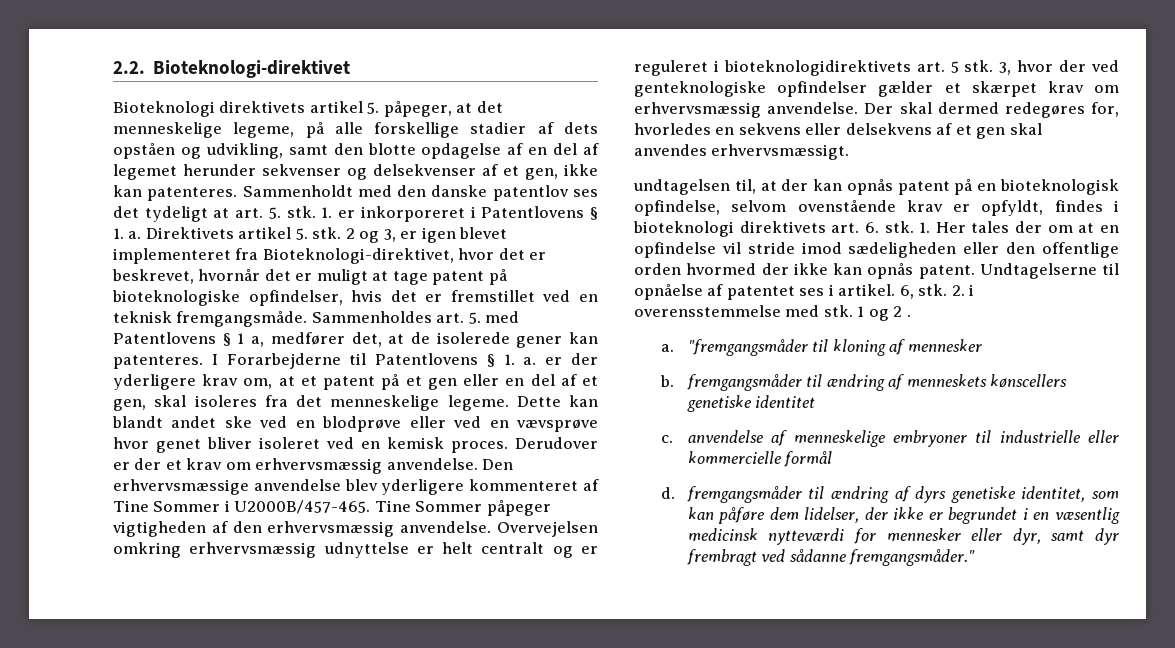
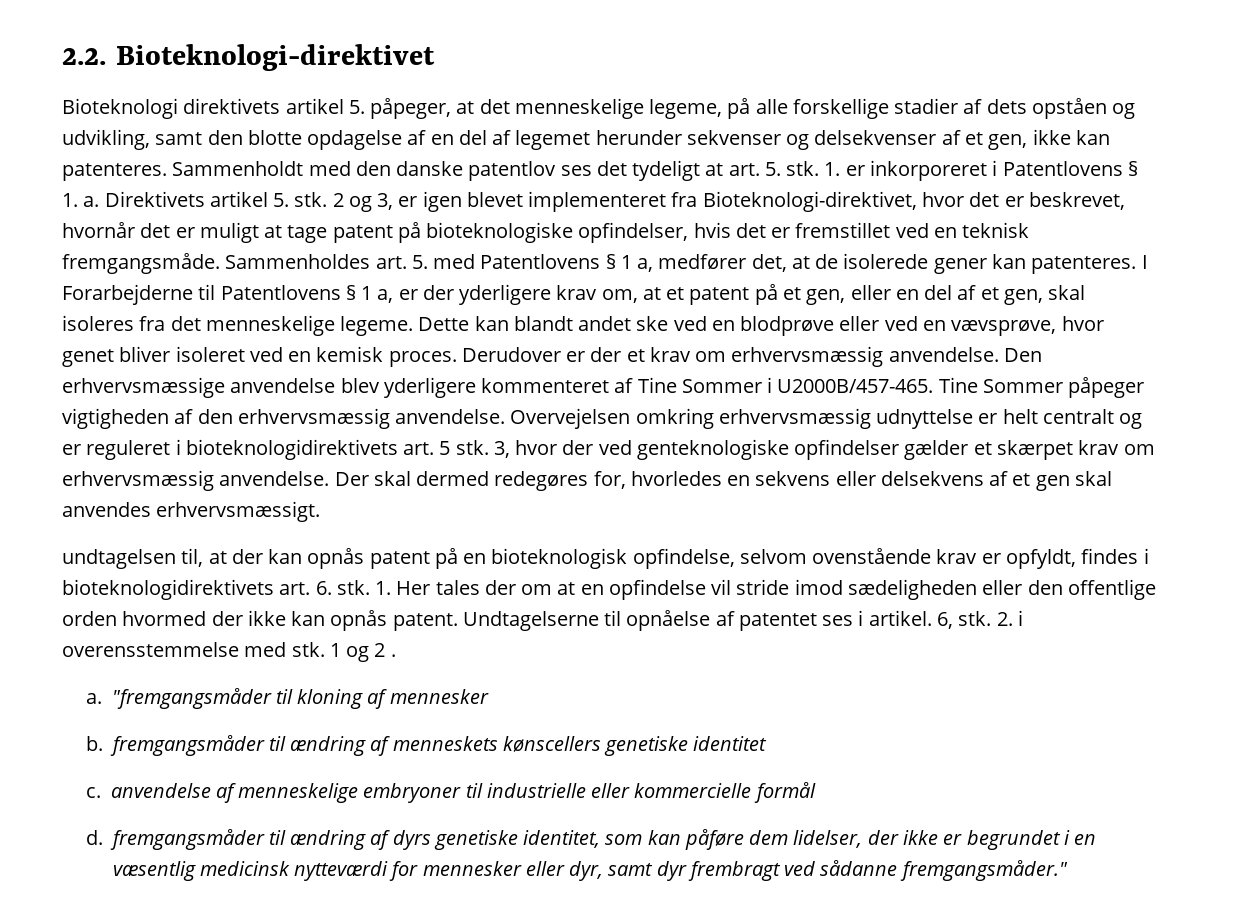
- I Forarbejderne til Patentlovens § 1. a. er der yderligere krav om, at et patent på et gen eller en del af et gen, skal isoleres fra det menneskelige legeme.
+ I Forarbejderne til Patentlovens § 1 a, er der yderligere krav om, at et patent på et gen, eller en del af et gen, skal isoleres fra det menneskelige legeme.
- Dette kan blandt andet ske ved en blodprøve eller ved en vævsprøve hvor genet bliver isoleret ved en kemisk proces.
+ Dette kan blandt andet ske ved en blodprøve eller ved en vævsprøve, hvor genet bliver isoleret ved en kemisk proces.
- undtagelsen til, at der kan opnås patent på en bioteknologisk opfindelse, selvom ovenstående krav er opfyldt, findes i bioteknologi direktivets art. 6. stk.
+ undtagelsen til, at der kan opnås patent på en bioteknologisk opfindelse, selvom ovenstående krav er opfyldt, findes i bioteknologidirektivets art. 6. stk.

